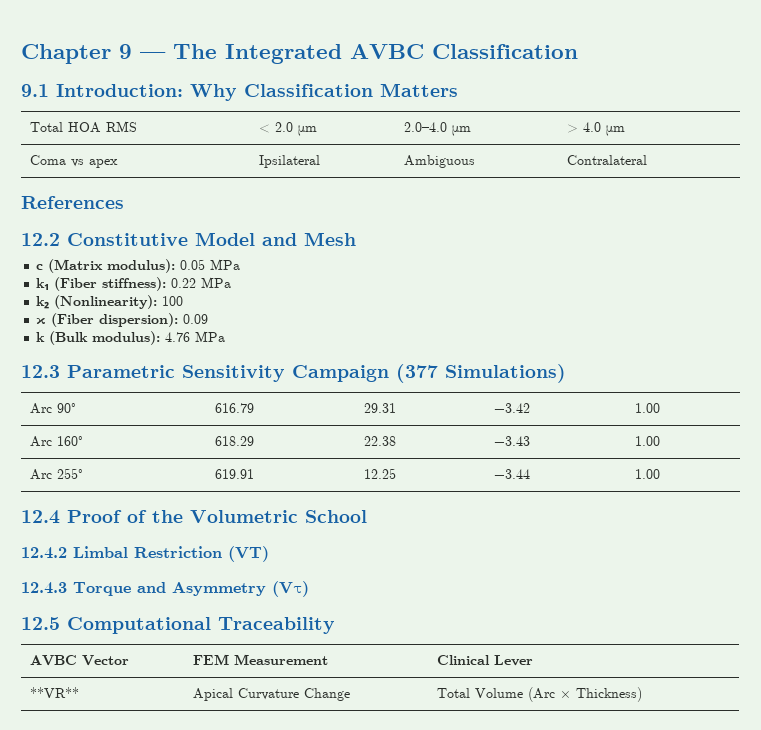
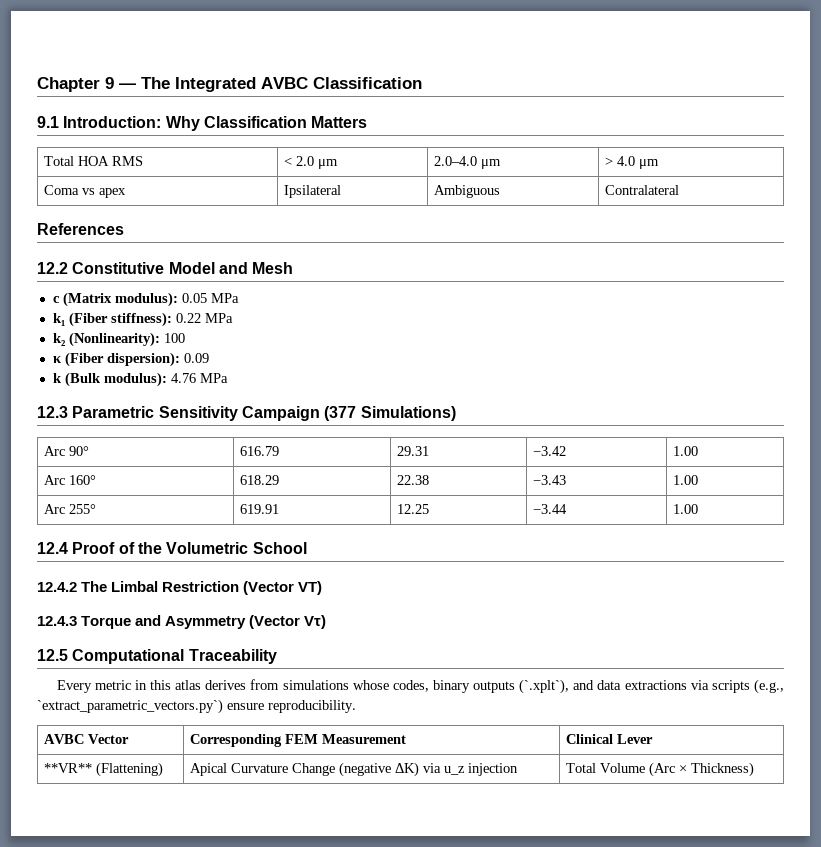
- 12.4.2 Limbal Restriction (VT)
+ 12.4.2 The Limbal Restriction (Vector VT)
- 12.4.3 Torque and Asymmetry (Vτ)
+ 12.4.3 Torque and Asymmetry (Vector Vτ)
+ Every metric in this atlas derives from simulations whose codes, binary outputs (`.xplt`), and data extractions via scripts (e.g., `extract_parametric_vectors.py`) ensure reproducibility.
- AVBC Vector | FEM Measurement | Clinical Lever
+ AVBC Vector | Corresponding FEM Measurement | Clinical Lever
- **VR** | Apical Curvature Change | Total Volume (Arc × Thickness)
+ **VR** (Flattening) | Apical Curvature Change (negative ΔK) via u_z injection | Total Volume (Arc × Thickness)

